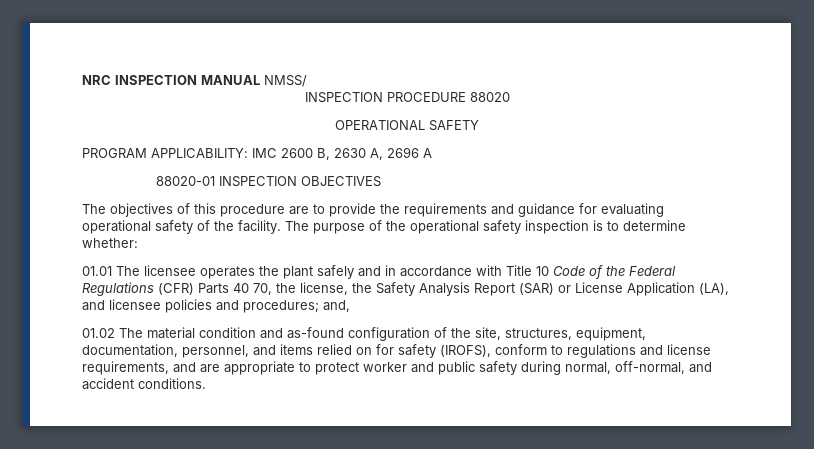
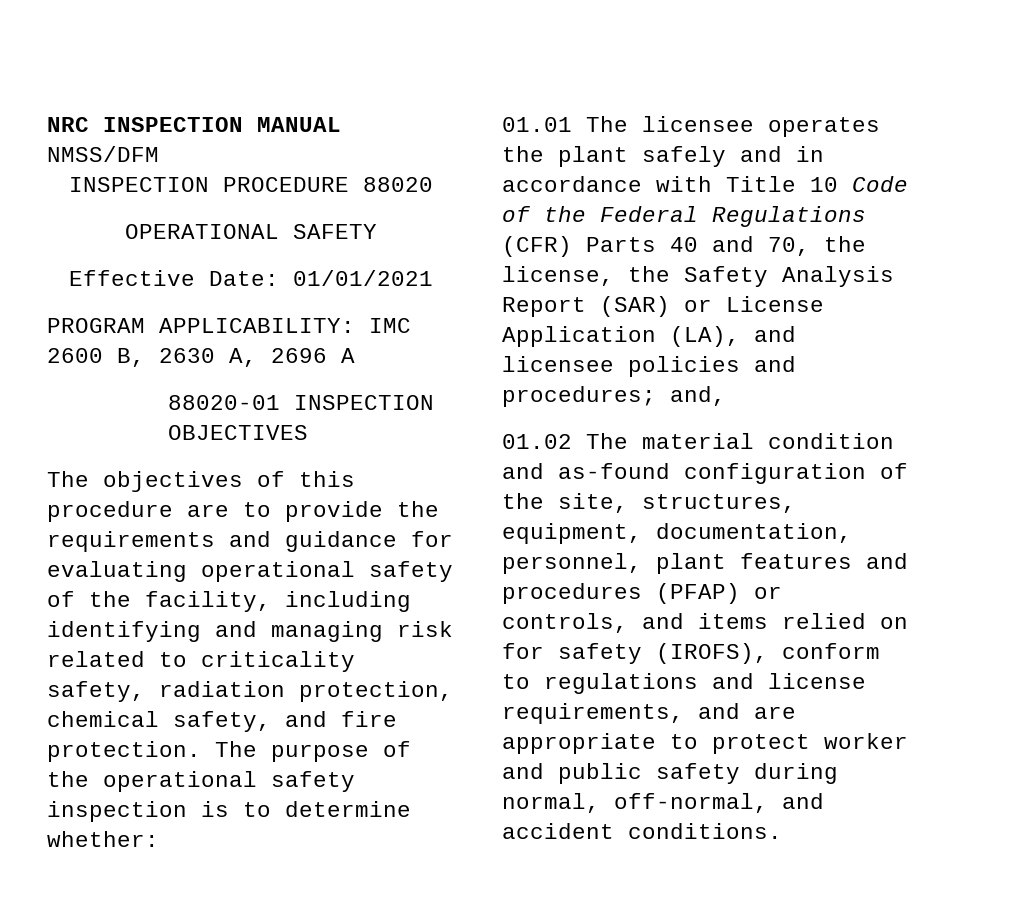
- NRC INSPECTION MANUAL NMSS/
+ NRC INSPECTION MANUAL NMSS/DFM
+ Effective Date: 01/01/2021
- The objectives of this procedure are to provide the requirements and guidance for evaluating operational safety of the facility.
+ The objectives of this procedure are to provide the requirements and guidance for evaluating operational safety of the facility, including identifying and managing risk related to criticality safety, radiation protection, chemical safety, and fire protection.
- 01.01 The licensee operates the plant safely and in accordance with Title 10 Code of the Federal Regulations (CFR) Parts 40 70, the license, the Safety Analysis Report (SAR) or License Application (LA), and licensee policies and procedures; and,
+ 01.01 The licensee operates the plant safely and in accordance with Title 10 Code of the Federal Regulations (CFR) Parts 40 and 70, the license, the Safety Analysis Report (SAR) or License Application (LA), and licensee policies and procedures; and,
- 01.02 The material condition and as-found configuration of the site, structures, equipment, documentation, personnel, and items relied on for safety (IROFS), conform to regulations and license requirements, and are appropriate to protect worker and public safety during normal, off-normal, and accident conditions.
+ 01.02 The material condition and as-found configuration of the site, structures, equipment, documentation, personnel, plant features and procedures (PFAP) or controls, and items relied on for safety (IROFS), conform to regulations and license requirements, and are appropriate to protect worker and public safety during normal, off-normal, and accident conditions.

